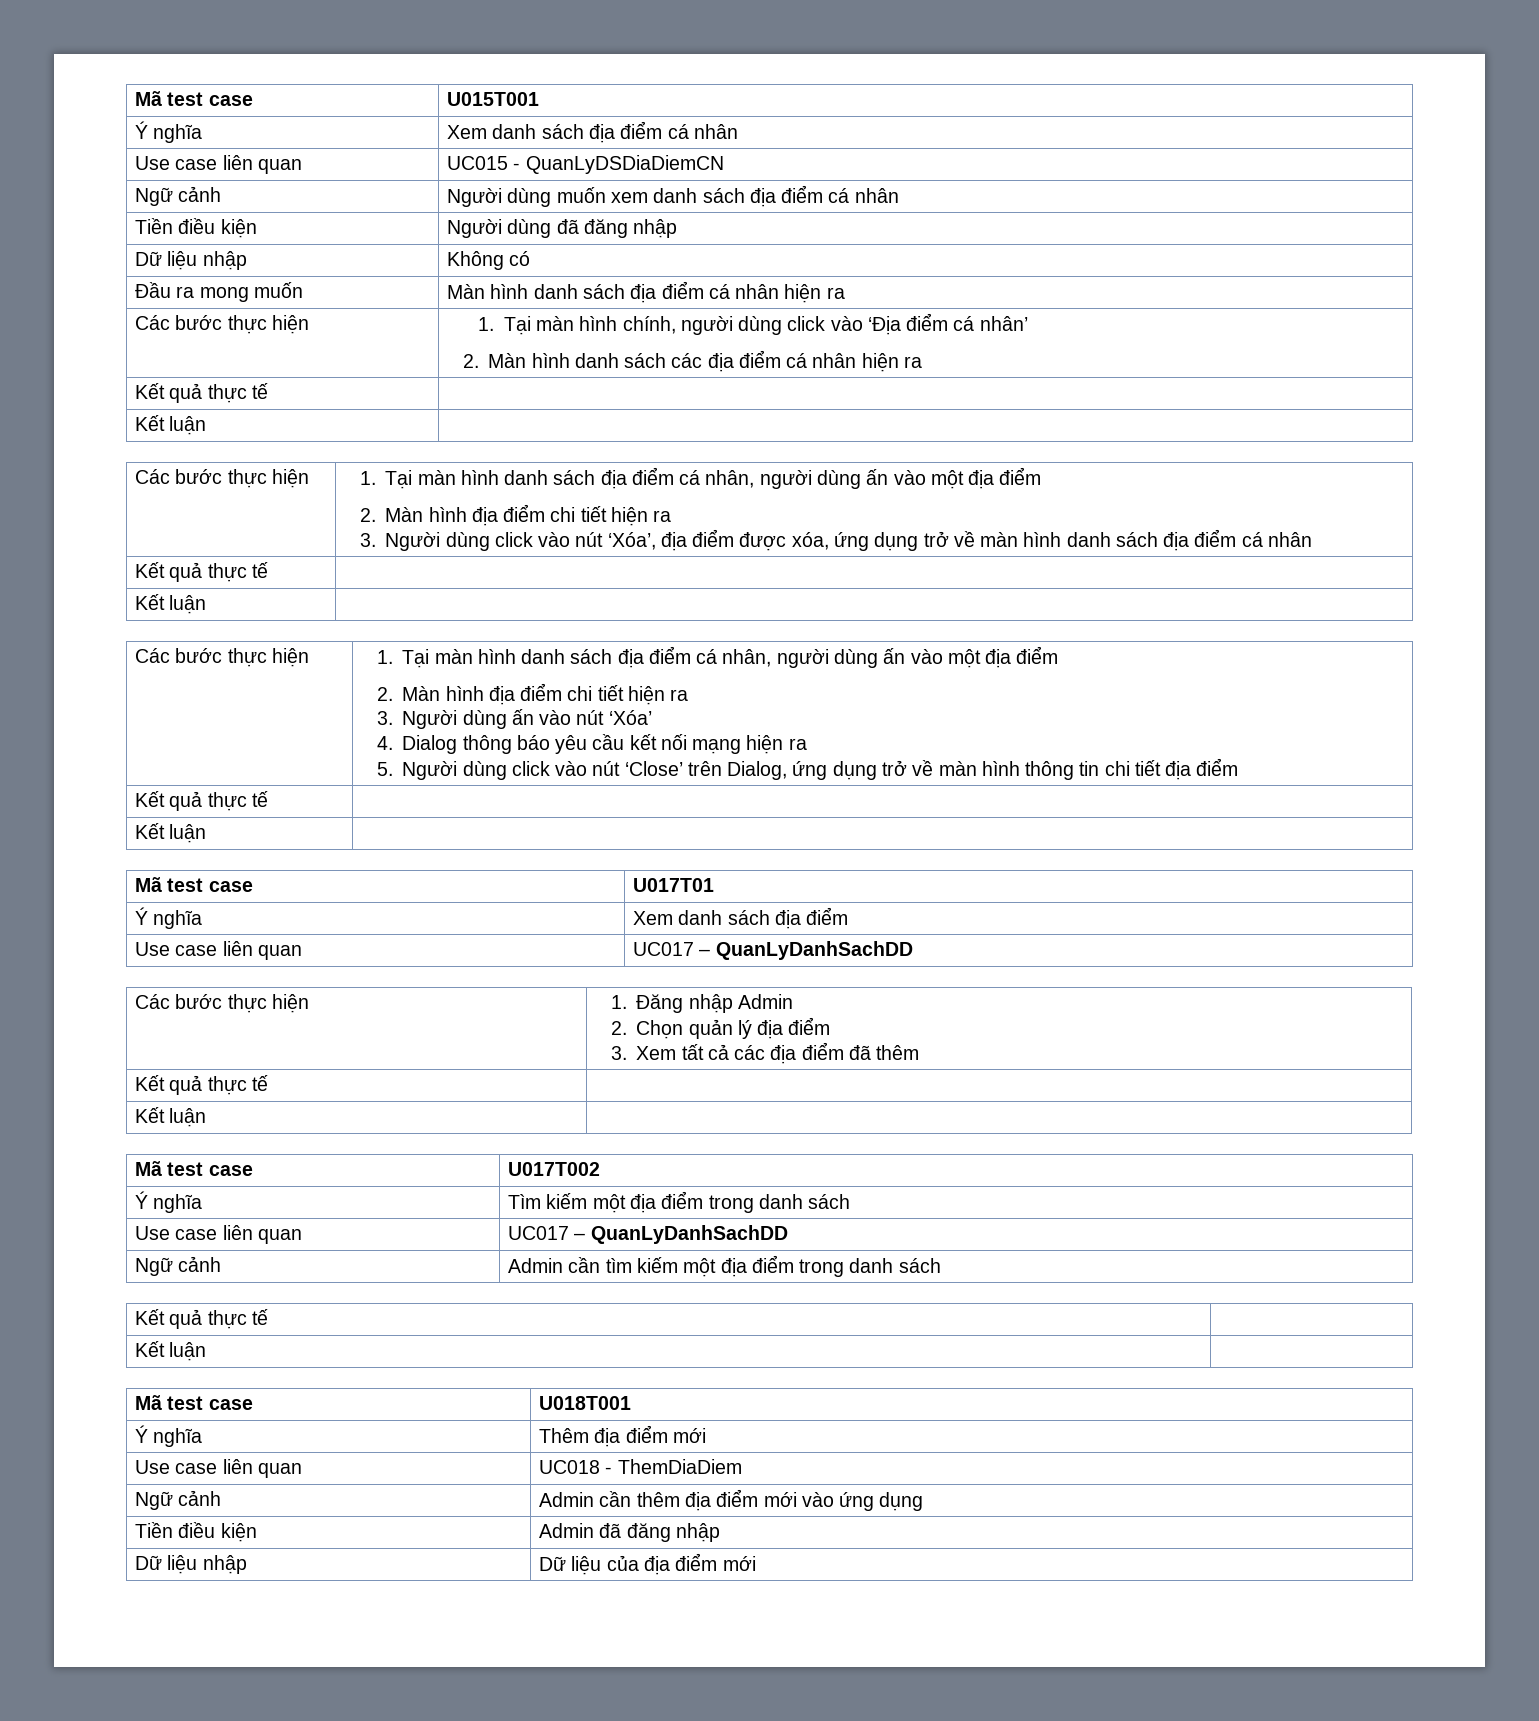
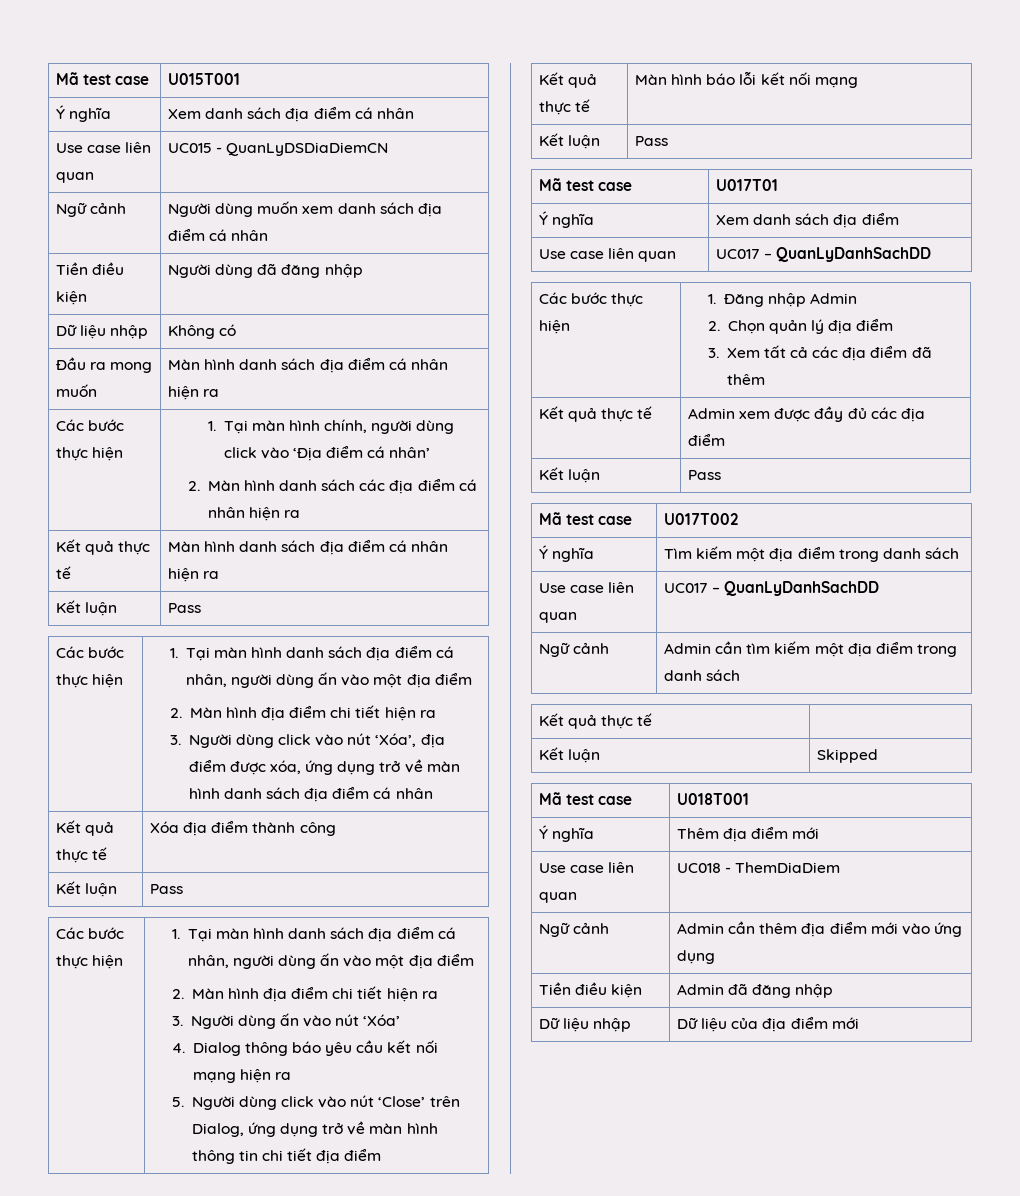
  Các bước thực hiện | 1. Tại màn hình chính, người dùng click vào ‘Địa điểm cá nhân’
  2. Màn hình danh sách các địa điểm cá nhân hiện ra
- Kết quả thực tế |
- Kết luận |
+ Kết quả thực tế | Màn hình danh sách địa điểm cá nhân hiện ra
+ Kết luận | Pass
  3. Người dùng click vào nút ‘Xóa’, địa điểm được xóa, ứng dụng trở về màn hình danh sách địa điểm cá nhân
- Kết quả thực tế |
- Kết luận |
+ Kết quả thực tế | Xóa địa điểm thành công
+ Kết luận | Pass
  5. Người dùng click vào nút ‘Close’ trên Dialog, ứng dụng trở về màn hình thông tin chi tiết địa điểm
- Kết quả thực tế |
- Kết luận |
+ Kết quả thực tế | Màn hình báo lỗi kết nối mạng
+ Kết luận | Pass
  Các bước thực hiện | 1. Đăng nhập Admin
  2. Chọn quản lý địa điểm
  3. Xem tất cả các địa điểm đã thêm
- Kết quả thực tế |
- Kết luận |
+ Kết quả thực tế | Admin xem được đầy đủ các địa điểm
+ Kết luận | Pass
  Ngữ cảnh | Admin cần tìm kiếm một địa điểm trong danh sách
  Kết quả thực tế |
- Kết luận |
+ Kết luận | Skipped

